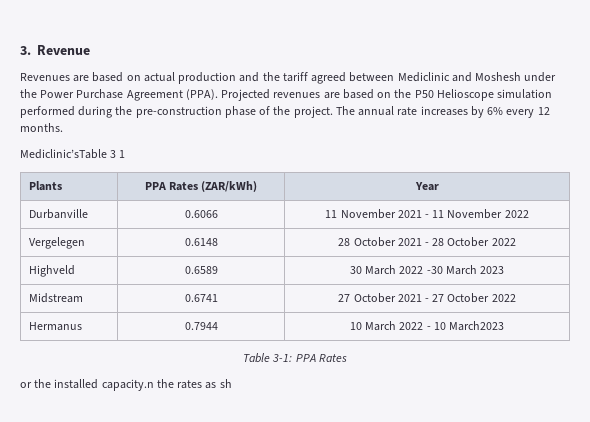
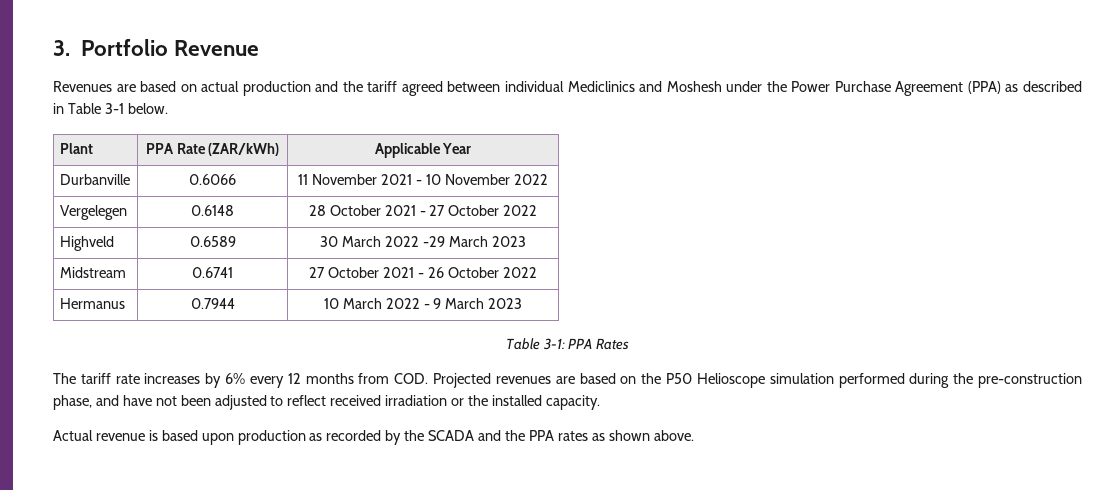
- 3. Revenue
+ 3. Portfolio Revenue
- Revenues are based on actual production and the tariff agreed between Mediclinic and Moshesh under the Power Purchase Agreement (PPA). Projected revenues are based on the P50 Helioscope simulation performed during the pre-construction phase of the project. The annual rate increases by 6% every 12 months.
- Mediclinic’sTable 3 1
- Plants | PPA Rates (ZAR/kWh) | Year
- Durbanville | 0.6066 | 11 November 2021 - 11 November 2022
- Vergelegen | 0.6148 | 28 October 2021 - 28 October 2022
- Highveld | 0.6589 | 30 March 2022 -30 March 2023
- Midstream | 0.6741 | 27 October 2021 - 27 October 2022
- Hermanus | 0.7944 | 10 March 2022 - 10 March2023
+ Revenues are based on actual production and the tariff agreed between individual Mediclinics and Moshesh under the Power Purchase Agreement (PPA) as described in Table 3-1 below.
+ Plant | PPA Rate (ZAR/kWh) | Applicable Year
+ Durbanville | 0.6066 | 11 November 2021 - 10 November 2022
+ Vergelegen | 0.6148 | 28 October 2021 - 27 October 2022
+ Highveld | 0.6589 | 30 March 2022 -29 March 2023
+ Midstream | 0.6741 | 27 October 2021 - 26 October 2022
+ Hermanus | 0.7944 | 10 March 2022 - 9 March 2023
  Table 3-1: PPA Rates
- or the installed capacity.n the rates as sh
+ The tariff rate increases by 6% every 12 months from COD. Projected revenues are based on the P50 Helioscope simulation performed during the pre-construction phase, and have not been adjusted to reflect received irradiation or the installed capacity.
+ Actual revenue is based upon production as recorded by the SCADA and the PPA rates as shown above.

